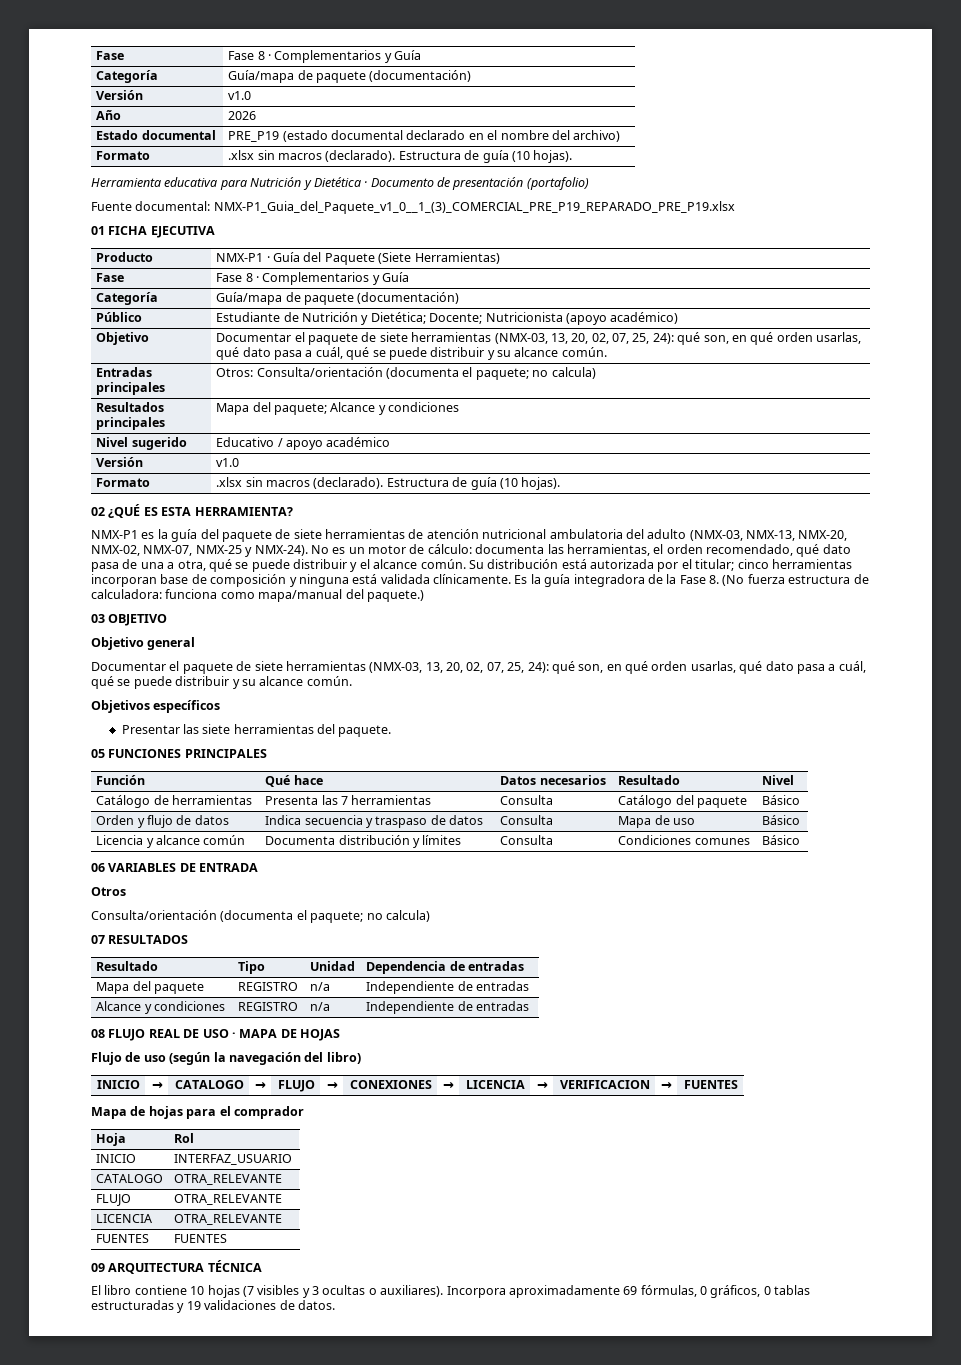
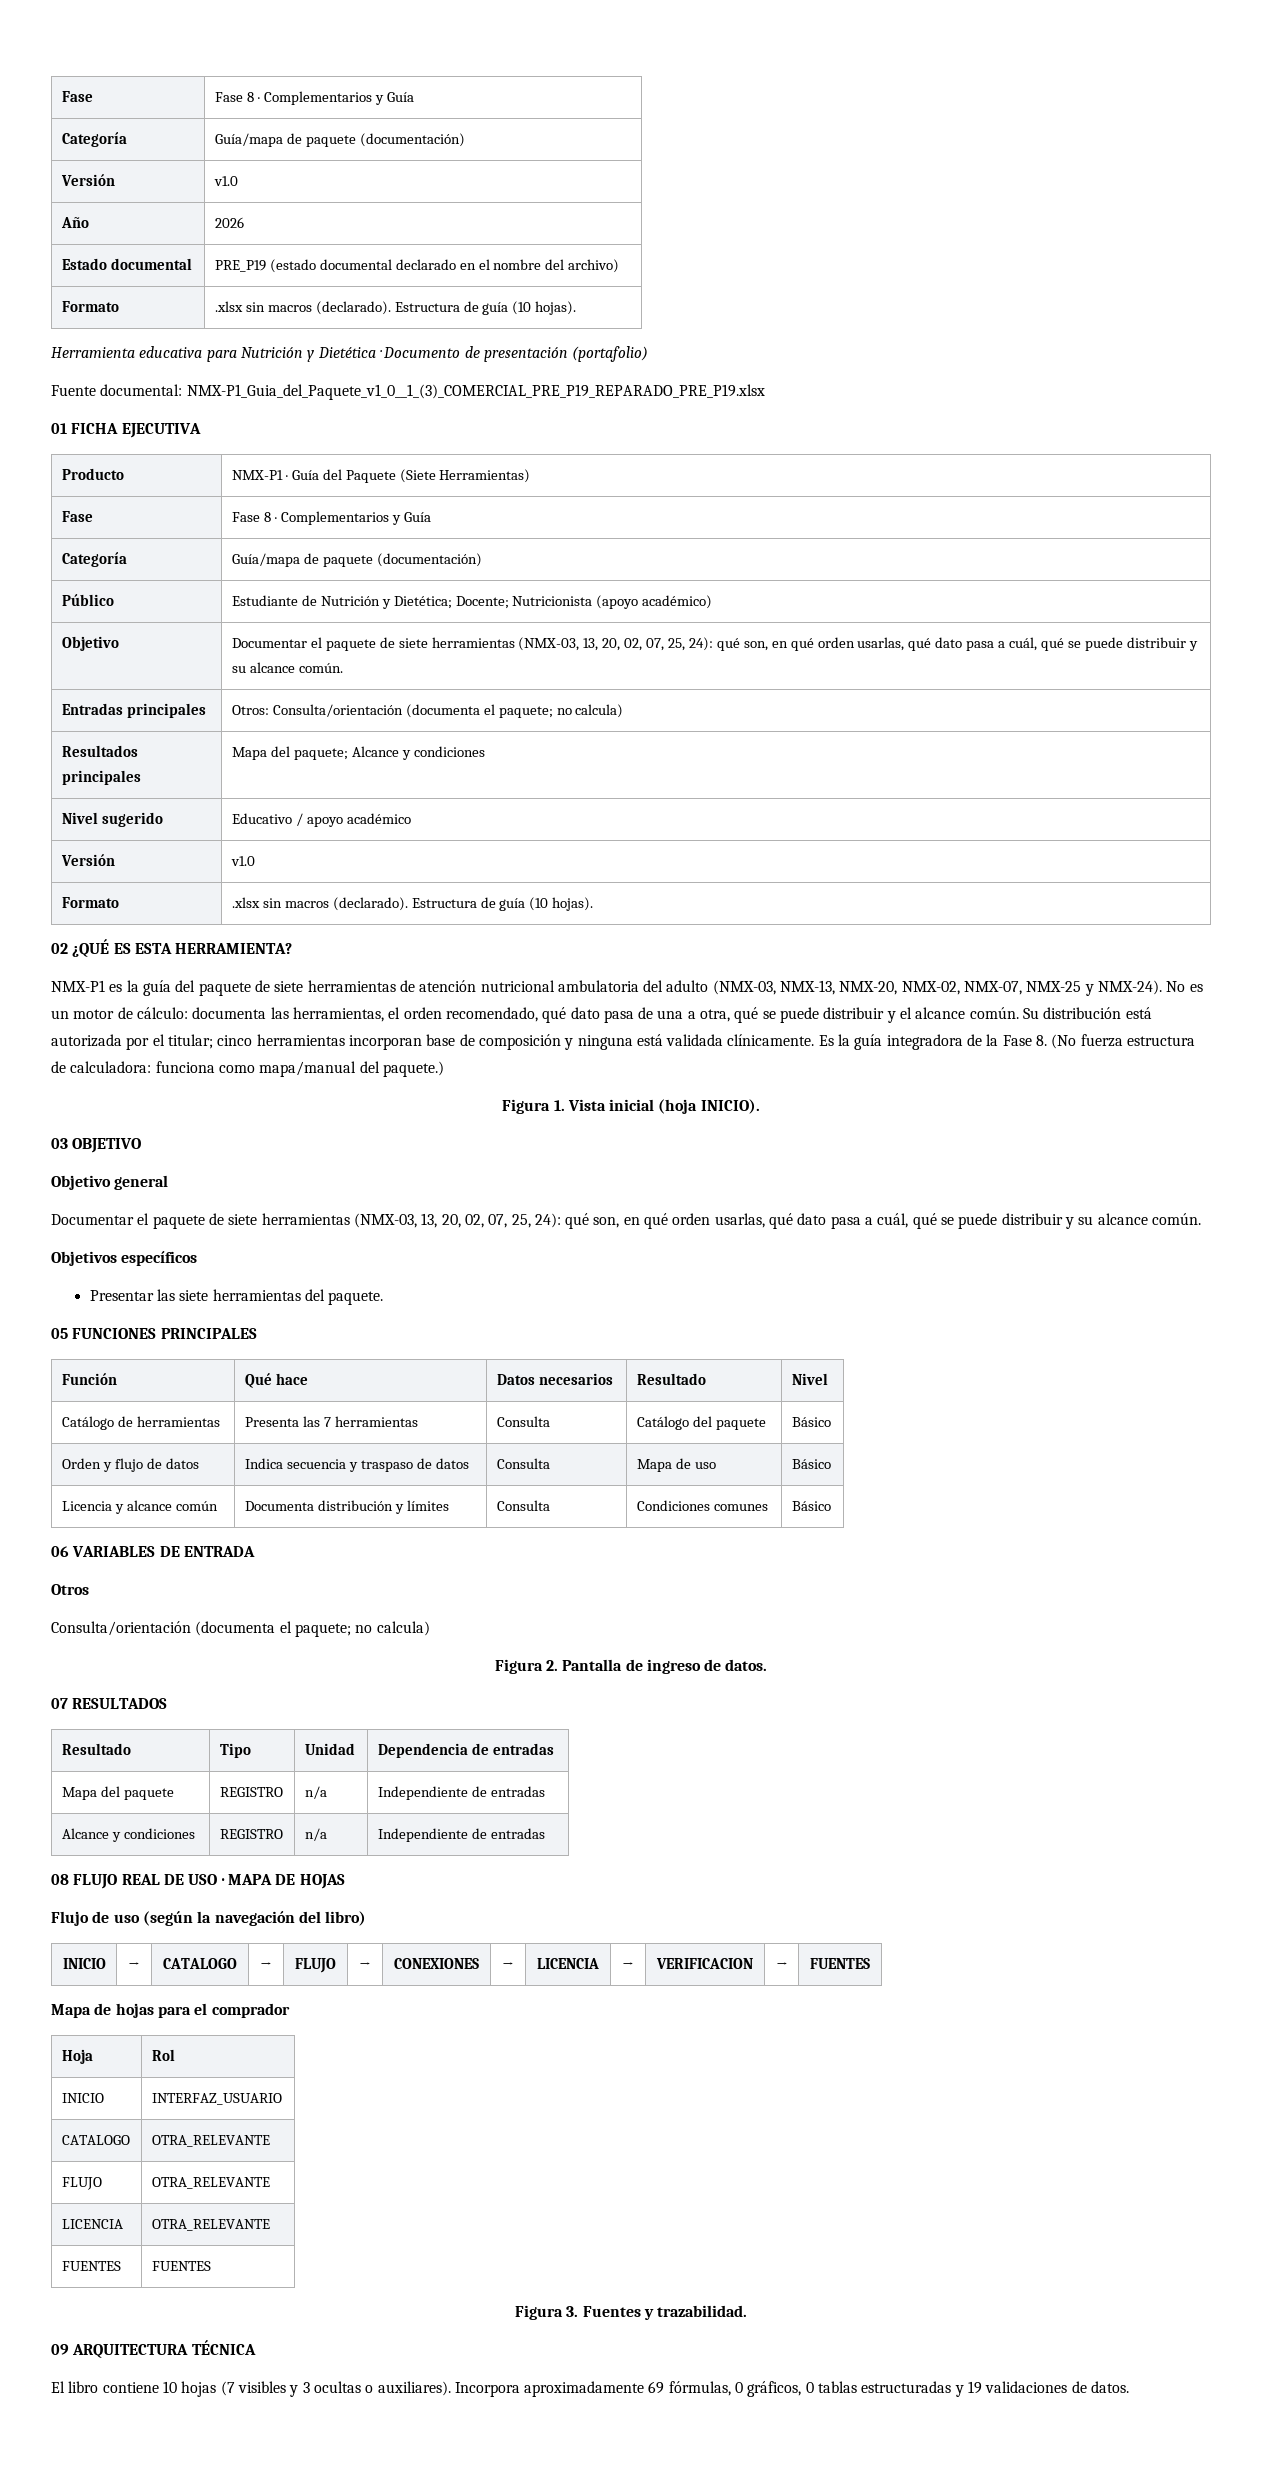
+ Figura 1. Vista inicial (hoja INICIO).
+ Figura 2. Pantalla de ingreso de datos.
+ Figura 3. Fuentes y trazabilidad.

